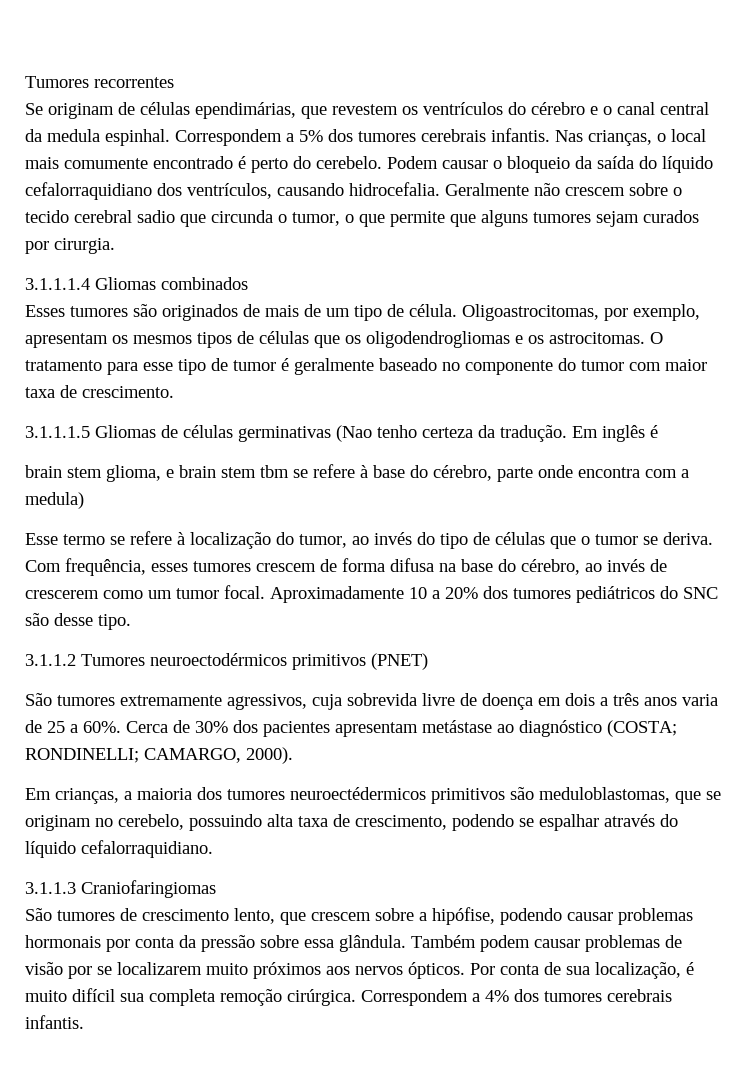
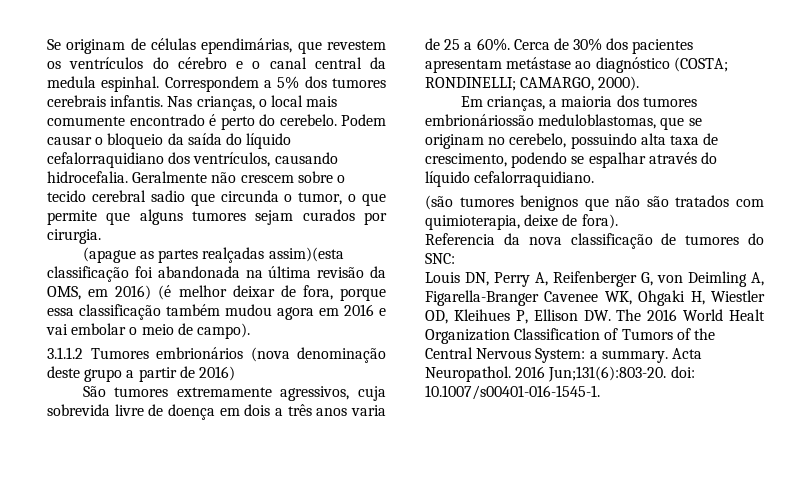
- Tumores recorrentes
- 3.1.1.1.4 Gliomas combinados
- Esses tumores são originados de mais de um tipo de célula. Oligoastrocitomas, por exemplo, apresentam os mesmos tipos de células que os oligodendrogliomas e os astrocitomas. O tratamento para esse tipo de tumor é geralmente baseado no componente do tumor com maior taxa de crescimento.
- 3.1.1.1.5 Gliomas de células germinativas (Nao tenho certeza da tradução. Em inglês é
- brain stem glioma, e brain stem tbm se refere à base do cérebro, parte onde encontra com a medula)
- Esse termo se refere à localização do tumor, ao invés do tipo de células que o tumor se deriva. Com frequência, esses tumores crescem de forma difusa na base do cérebro, ao invés de crescerem como um tumor focal. Aproximadamente 10 a 20% dos tumores pediátricos do SNC são desse tipo.
- 3.1.1.2 Tumores neuroectodérmicos primitivos (PNET)
+ (apague as partes realçadas assim)(esta classificação foi abandonada na última revisão da OMS, em 2016) (é melhor deixar de fora, porque essa classificação também mudou agora em 2016 e vai embolar o meio de campo).
+ 3.1.1.2 Tumores embrionários (nova denominação deste grupo a partir de 2016)
- Em crianças, a maioria dos tumores neuroectédermicos primitivos são meduloblastomas, que se originam no cerebelo, possuindo alta taxa de crescimento, podendo se espalhar através do líquido cefalorraquidiano.
+ Em crianças, a maioria dos tumores embrionáriossão meduloblastomas, que se originam no cerebelo, possuindo alta taxa de crescimento, podendo se espalhar através do líquido cefalorraquidiano.
- 3.1.1.3 Craniofaringiomas
- São tumores de crescimento lento, que crescem sobre a hipófise, podendo causar problemas hormonais por conta da pressão sobre essa glândula. Também podem causar problemas de visão por se localizarem muito próximos aos nervos ópticos. Por conta de sua localização, é muito difícil sua completa remoção cirúrgica. Correspondem a 4% dos tumores cerebrais infantis.
+ (são tumores benignos que não são tratados com quimioterapia, deixe de fora).
+ Referencia da nova classificação de tumores do SNC:
+ Louis DN, Perry A, Reifenberger G, von Deimling A, Figarella-Branger Cavenee WK, Ohgaki H, Wiestler OD, Kleihues P, Ellison DW. The 2016 World Healt Organization Classification of Tumors of the Central Nervous System: a summary. Acta Neuropathol. 2016 Jun;131(6):803-20. doi: 10.1007/s00401-016-1545-1.

